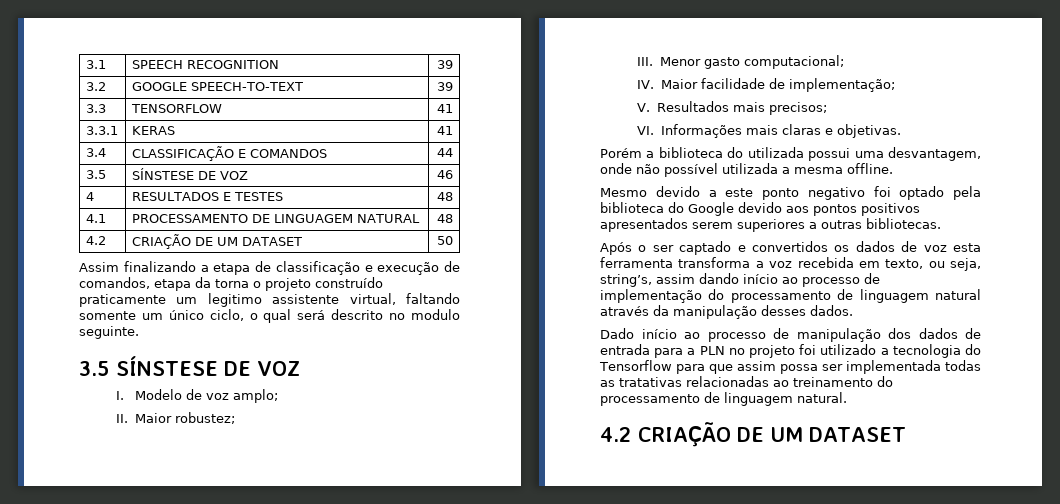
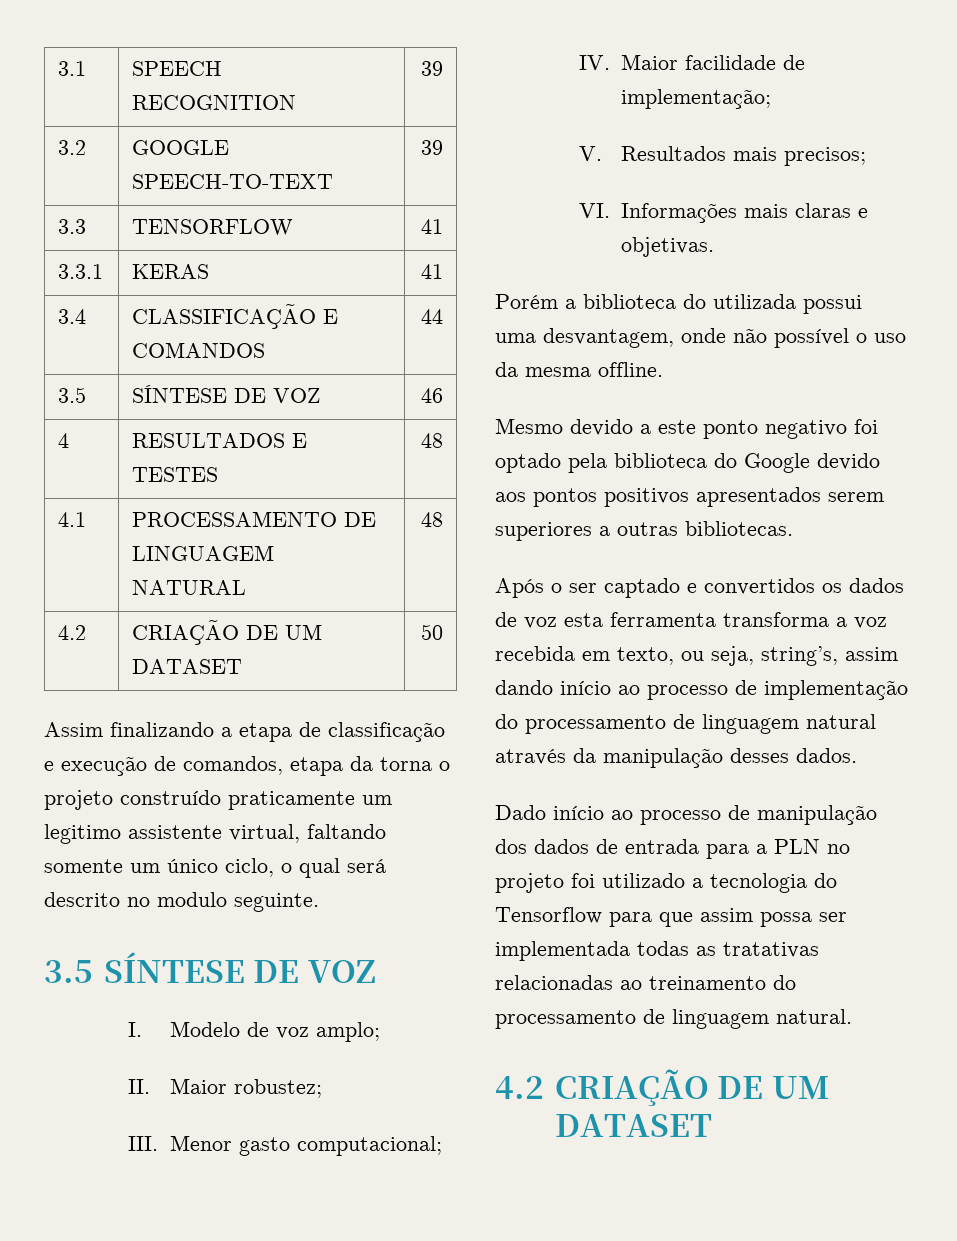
- 3.5 | SÍNSTESE DE VOZ | 46
+ 3.5 | SÍNTESE DE VOZ | 46
- 3.5 SÍNSTESE DE VOZ
+ 3.5 SÍNTESE DE VOZ
- Porém a biblioteca do utilizada possui uma desvantagem, onde não possível utilizada a mesma offline.
+ Porém a biblioteca do utilizada possui uma desvantagem, onde não possível o uso da mesma offline.

